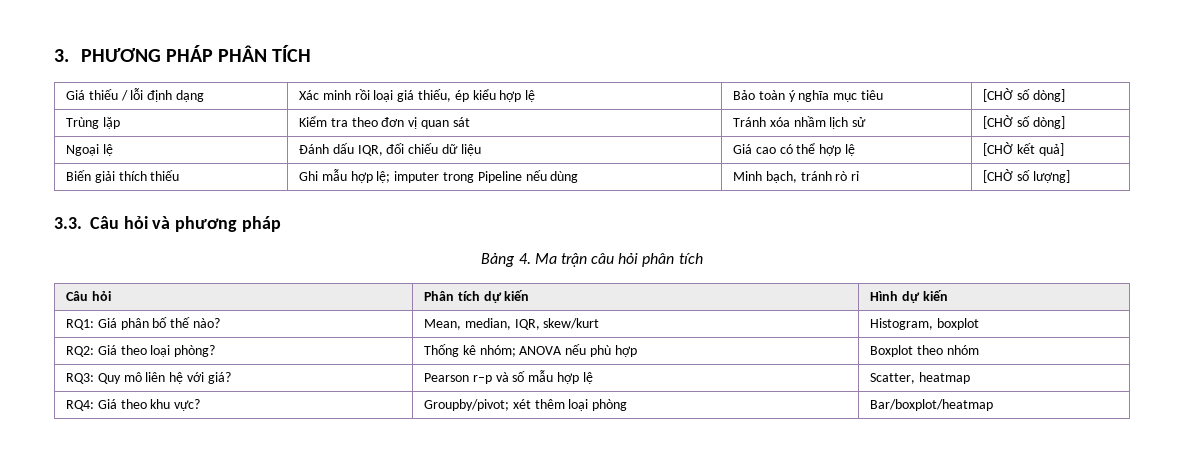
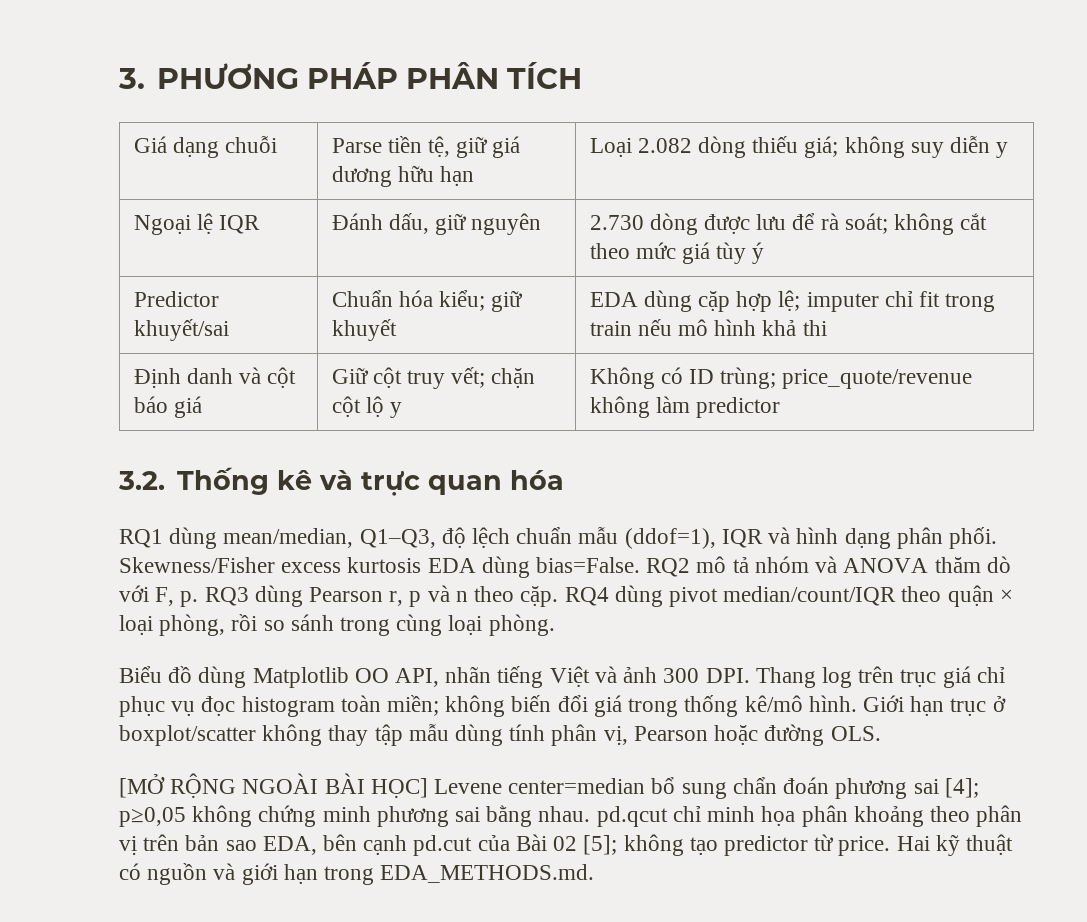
- Giá thiếu / lỗi định dạng | Xác minh rồi loại giá thiếu, ép kiểu hợp lệ | Bảo toàn ý nghĩa mục tiêu | [CHỜ số dòng]
- Trùng lặp | Kiểm tra theo đơn vị quan sát | Tránh xóa nhầm lịch sử | [CHỜ số dòng]
+ Giá dạng chuỗi | Parse tiền tệ, giữ giá dương hữu hạn | Loại 2.082 dòng thiếu giá; không suy diễn y
- Ngoại lệ | Đánh dấu IQR, đối chiếu dữ liệu | Giá cao có thể hợp lệ | [CHỜ kết quả]
- Biến giải thích thiếu | Ghi mẫu hợp lệ; imputer trong Pipeline nếu dùng | Minh bạch, tránh rò rỉ | [CHỜ số lượng]
- 3.3. Câu hỏi và phương pháp
- Bảng 4. Ma trận câu hỏi phân tích
- Câu hỏi | Phân tích dự kiến | Hình dự kiến
- RQ1: Giá phân bố thế nào? | Mean, median, IQR, skew/kurt | Histogram, boxplot
- RQ2: Giá theo loại phòng? | Thống kê nhóm; ANOVA nếu phù hợp | Boxplot theo nhóm
- RQ3: Quy mô liên hệ với giá? | Pearson r–p và số mẫu hợp lệ | Scatter, heatmap
- RQ4: Giá theo khu vực? | Groupby/pivot; xét thêm loại phòng | Bar/boxplot/heatmap
+ Ngoại lệ IQR | Đánh dấu, giữ nguyên | 2.730 dòng được lưu để rà soát; không cắt theo mức giá tùy ý
+ Predictor khuyết/sai | Chuẩn hóa kiểu; giữ khuyết | EDA dùng cặp hợp lệ; imputer chỉ fit trong train nếu mô hình khả thi
+ Định danh và cột báo giá | Giữ cột truy vết; chặn cột lộ y | Không có ID trùng; price_quote/revenue không làm predictor
+ 3.2. Thống kê và trực quan hóa
+ RQ1 dùng mean/median, Q1–Q3, độ lệch chuẩn mẫu (ddof=1), IQR và hình dạng phân phối. Skewness/Fisher excess kurtosis EDA dùng bias=False. RQ2 mô tả nhóm và ANOVA thăm dò với F, p. RQ3 dùng Pearson r, p và n theo cặp. RQ4 dùng pivot median/count/IQR theo quận × loại phòng, rồi so sánh trong cùng loại phòng.
+ Biểu đồ dùng Matplotlib OO API, nhãn tiếng Việt và ảnh 300 DPI. Thang log trên trục giá chỉ phục vụ đọc histogram toàn miền; không biến đổi giá trong thống kê/mô hình. Giới hạn trục ở boxplot/scatter không thay tập mẫu dùng tính phân vị, Pearson hoặc đường OLS.
+ [MỞ RỘNG NGOÀI BÀI HỌC] Levene center=median bổ sung chẩn đoán phương sai [4]; p≥0,05 không chứng minh phương sai bằng nhau. pd.qcut chỉ minh họa phân khoảng theo phân vị trên bản sao EDA, bên cạnh pd.cut của Bài 02 [5]; không tạo predictor từ price. Hai kỹ thuật có nguồn và giới hạn trong EDA_METHODS.md.

